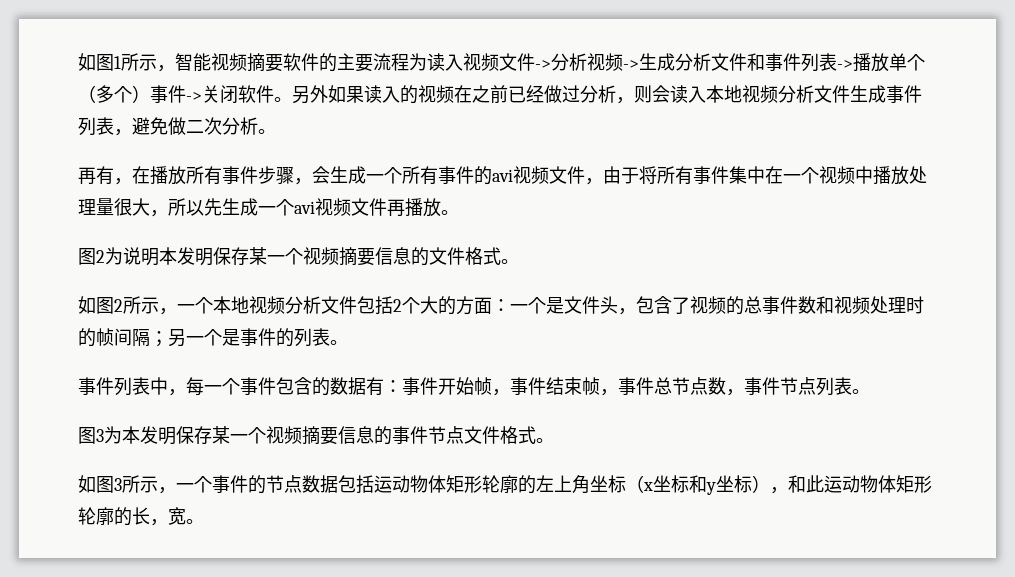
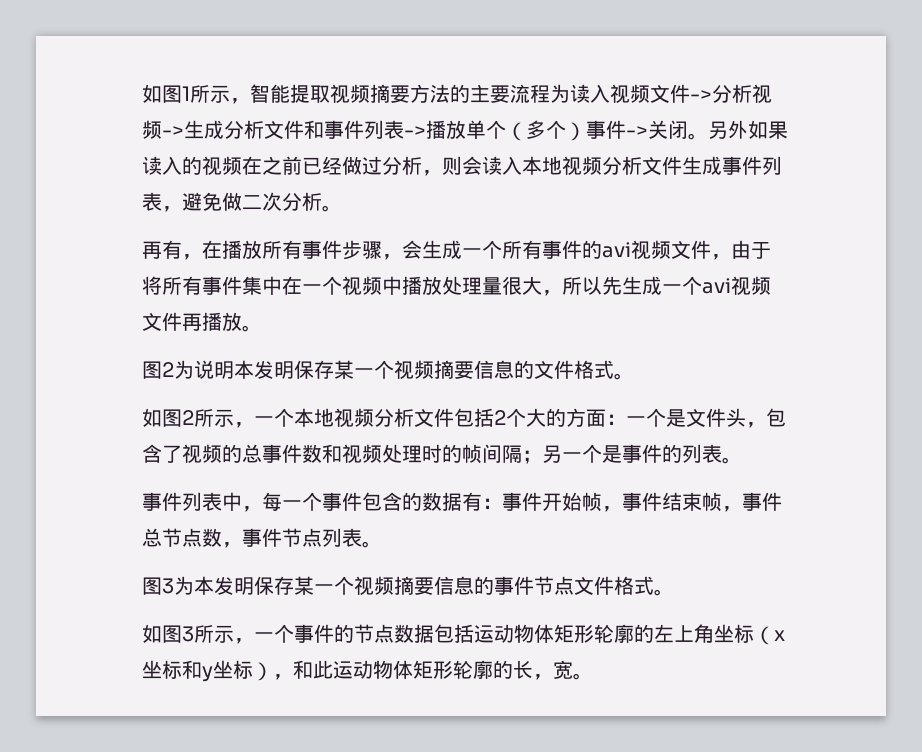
- 如图1所示，智能视频摘要软件的主要流程为读入视频文件->分析视频->生成分析文件和事件列表->播放单个（多个）事件->关闭软件。
+ 如图1所示，智能提取视频摘要方法的主要流程为读入视频文件->分析视频->生成分析文件和事件列表->播放单个（多个）事件->关闭。

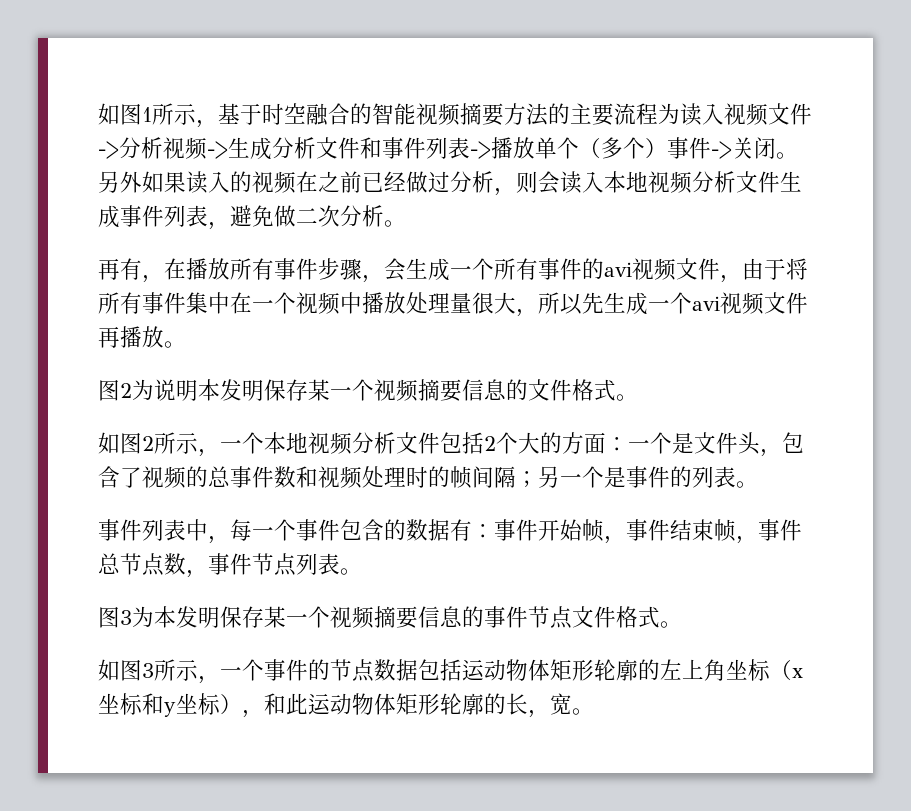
- 如图1所示，智能提取视频摘要方法的主要流程为读入视频文件->分析视频->生成分析文件和事件列表->播放单个（多个）事件->关闭。
+ 如图1所示，基于时空融合的智能视频摘要方法的主要流程为读入视频文件->分析视频->生成分析文件和事件列表->播放单个（多个）事件->关闭。

